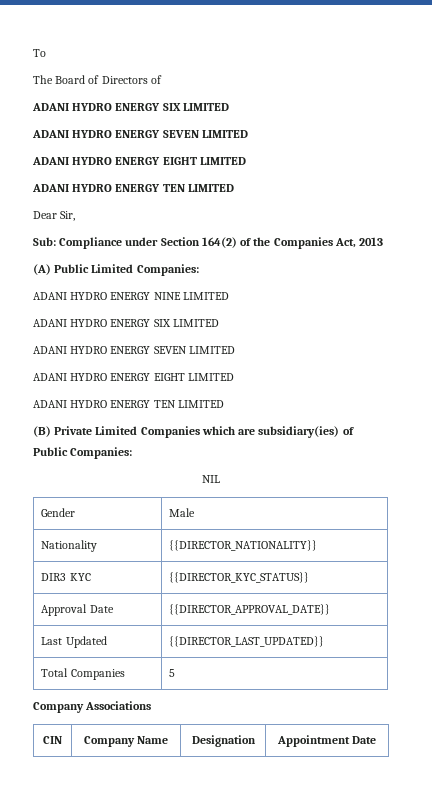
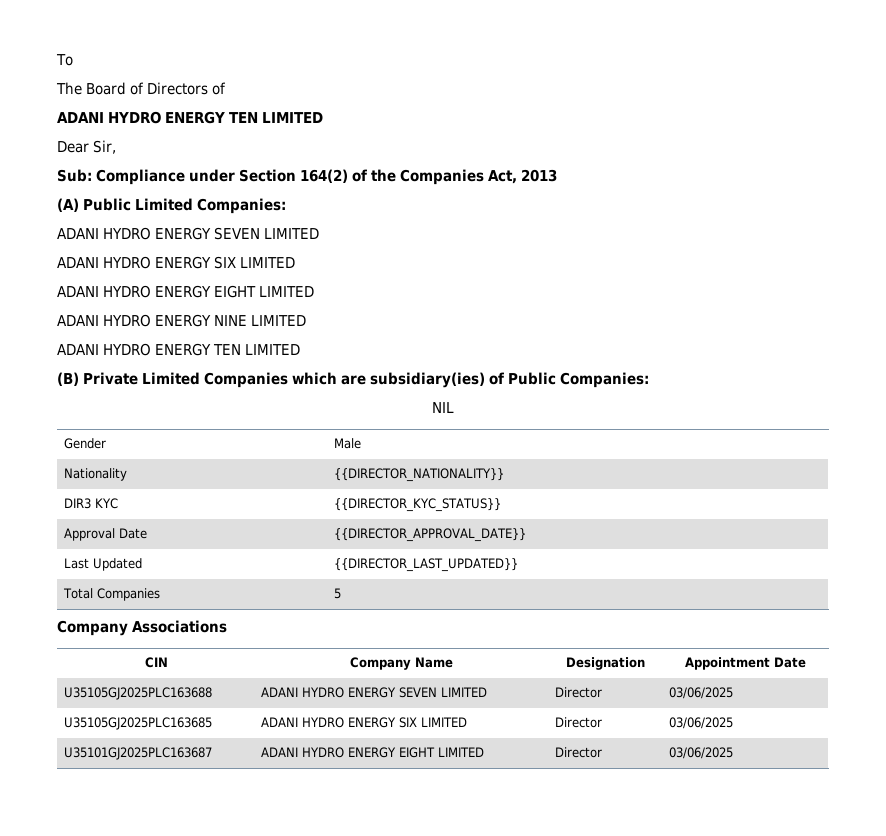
  The Board of Directors of
- ADANI HYDRO ENERGY SIX LIMITED
- ADANI HYDRO ENERGY SEVEN LIMITED
- ADANI HYDRO ENERGY EIGHT LIMITED
  (A) Public Limited Companies:
+ ADANI HYDRO ENERGY SEVEN LIMITED
+ ADANI HYDRO ENERGY SIX LIMITED
+ ADANI HYDRO ENERGY EIGHT LIMITED
  ADANI HYDRO ENERGY NINE LIMITED
- ADANI HYDRO ENERGY SIX LIMITED
- ADANI HYDRO ENERGY SEVEN LIMITED
- ADANI HYDRO ENERGY EIGHT LIMITED
+ U35105GJ2025PLC163688 | ADANI HYDRO ENERGY SEVEN LIMITED | Director | 03/06/2025
+ U35105GJ2025PLC163685 | ADANI HYDRO ENERGY SIX LIMITED | Director | 03/06/2025
+ U35101GJ2025PLC163687 | ADANI HYDRO ENERGY EIGHT LIMITED | Director | 03/06/2025

